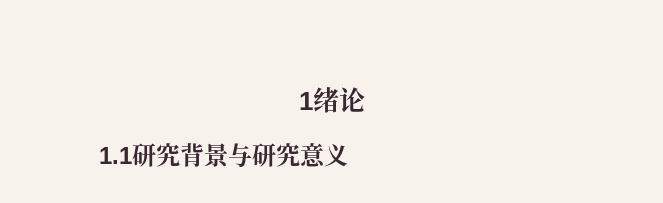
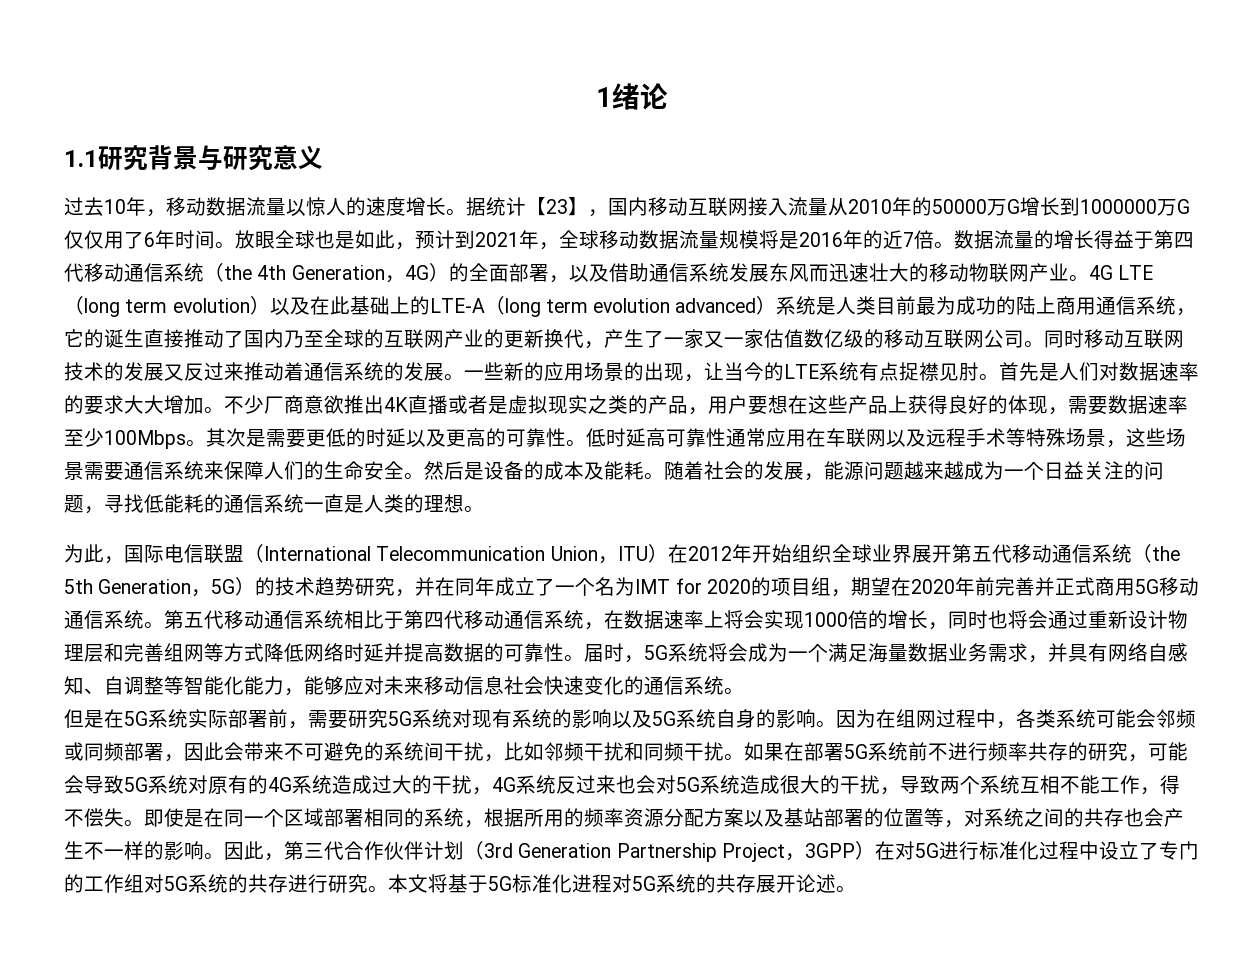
+ 过去10年，移动数据流量以惊人的速度增长。据统计【23】，国内移动互联网接入流量从2010年的50000万G增长到1000000万G仅仅用了6年时间。放眼全球也是如此，预计到2021年，全球移动数据流量规模将是2016年的近7倍。数据流量的增长得益于第四代移动通信系统（the 4th Generation，4G）的全面部署，以及借助通信系统发展东风而迅速壮大的移动物联网产业。4G LTE（long term evolution）以及在此基础上的LTE-A（long term evolution advanced）系统是人类目前最为成功的陆上商用通信系统，它的诞生直接推动了国内乃至全球的互联网产业的更新换代，产生了一家又一家估值数亿级的移动互联网公司。同时移动互联网技术的发展又反过来推动着通信系统的发展。一些新的应用场景的出现，让当今的LTE系统有点捉襟见肘。首先是人们对数据速率的要求大大增加。不少厂商意欲推出4K直播或者是虚拟现实之类的产品，用户要想在这些产品上获得良好的体现，需要数据速率至少100Mbps。其次是需要更低的时延以及更高的可靠性。低时延高可靠性通常应用在车联网以及远程手术等特殊场景，这些场景需要通信系统来保障人们的生命安全。然后是设备的成本及能耗。随着社会的发展，能源问题越来越成为一个日益关注的问题，寻找低能耗的通信系统一直是人类的理想。
+ 为此，国际电信联盟（International Telecommunication Union，ITU）在2012年开始组织全球业界展开第五代移动通信系统（the 5th Generation，5G）的技术趋势研究，并在同年成立了一个名为IMT for 2020的项目组，期望在2020年前完善并正式商用5G移动通信系统。第五代移动通信系统相比于第四代移动通信系统，在数据速率上将会实现1000倍的增长，同时也将会通过重新设计物理层和完善组网等方式降低网络时延并提高数据的可靠性。届时，5G系统将会成为一个满足海量数据业务需求，并具有网络自感知、自调整等智能化能力，能够应对未来移动信息社会快速变化的通信系统。
+ 但是在5G系统实际部署前，需要研究5G系统对现有系统的影响以及5G系统自身的影响。因为在组网过程中，各类系统可能会邻频或同频部署，因此会带来不可避免的系统间干扰，比如邻频干扰和同频干扰。如果在部署5G系统前不进行频率共存的研究，可能会导致5G系统对原有的4G系统造成过大的干扰，4G系统反过来也会对5G系统造成很大的干扰，导致两个系统互相不能工作，得不偿失。即使是在同一个区域部署相同的系统，根据所用的频率资源分配方案以及基站部署的位置等，对系统之间的共存也会产生不一样的影响。因此，第三代合作伙伴计划（3rd Generation Partnership Project，3GPP）在对5G进行标准化过程中设立了专门的工作组对5G系统的共存进行研究。本文将基于5G标准化进程对5G系统的共存展开论述。

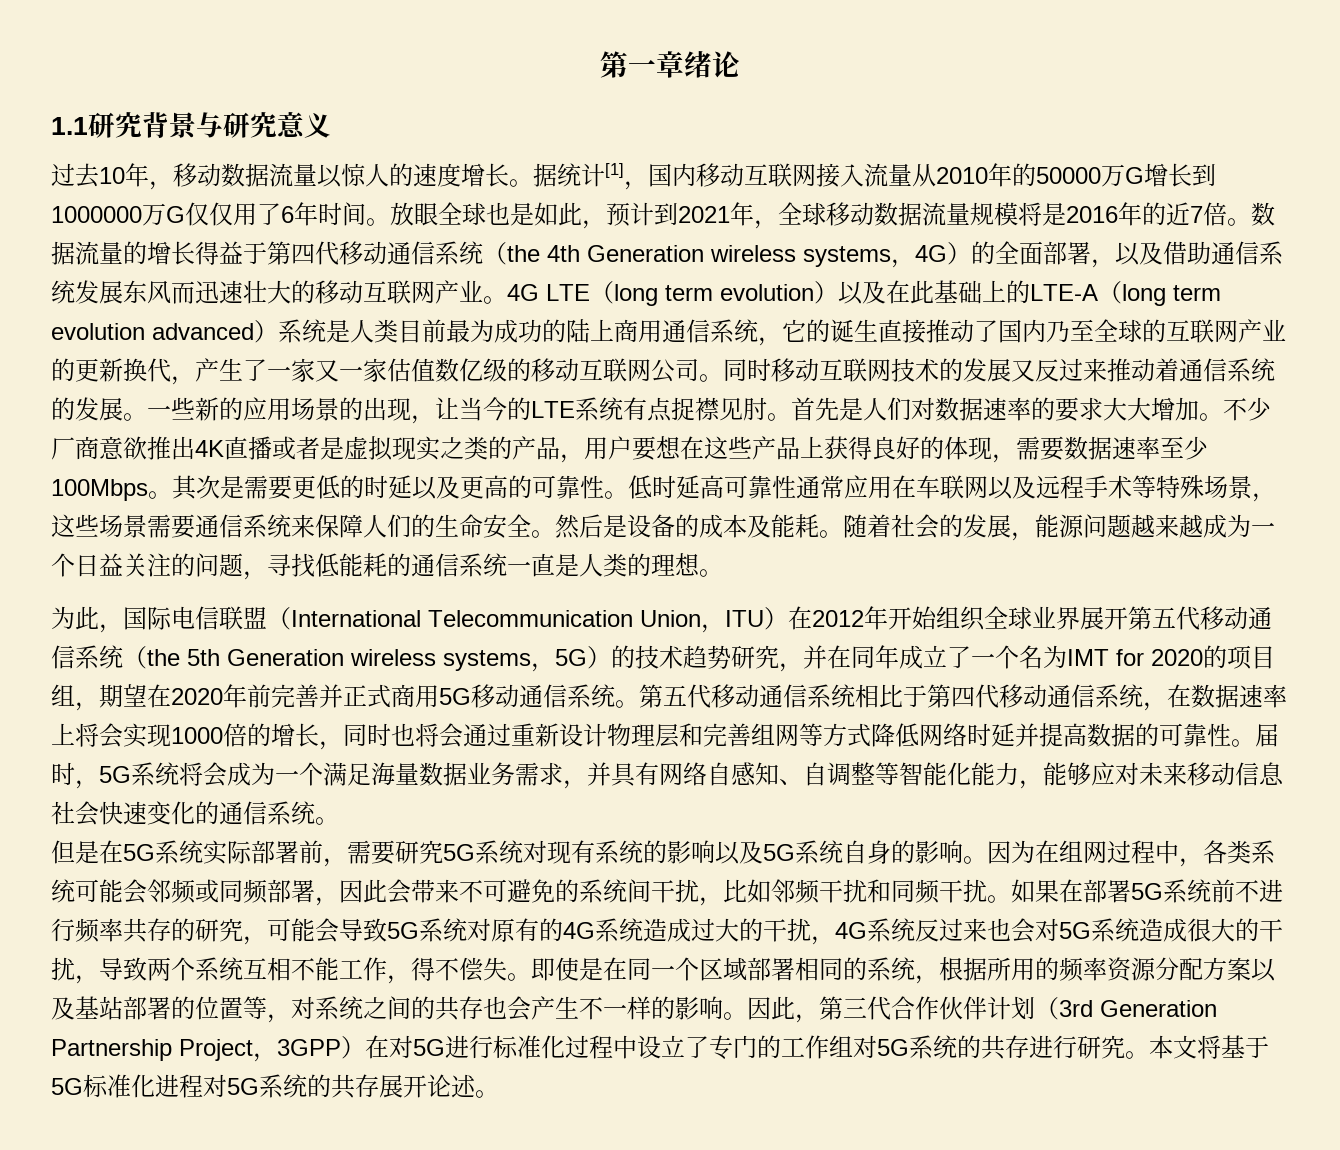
- 1绪论
+ 第一章绪论
- 据统计【23】，国内移动互联网接入流量从2010年的50000万G增长到1000000万G仅仅用了6年时间。
+ 据统计[1]，国内移动互联网接入流量从2010年的50000万G增长到1000000万G仅仅用了6年时间。
- 数据流量的增长得益于第四代移动通信系统（the 4th Generation，4G）的全面部署，以及借助通信系统发展东风而迅速壮大的移动物联网产业。
+ 数据流量的增长得益于第四代移动通信系统（the 4th Generation wireless systems，4G）的全面部署，以及借助通信系统发展东风而迅速壮大的移动互联网产业。
- 为此，国际电信联盟（International Telecommunication Union，ITU）在2012年开始组织全球业界展开第五代移动通信系统（the 5th Generation，5G）的技术趋势研究，并在同年成立了一个名为IMT for 2020的项目组，期望在2020年前完善并正式商用5G移动通信系统。
+ 为此，国际电信联盟（International Telecommunication Union，ITU）在2012年开始组织全球业界展开第五代移动通信系统（the 5th Generation wireless systems，5G）的技术趋势研究，并在同年成立了一个名为IMT for 2020的项目组，期望在2020年前完善并正式商用5G移动通信系统。

